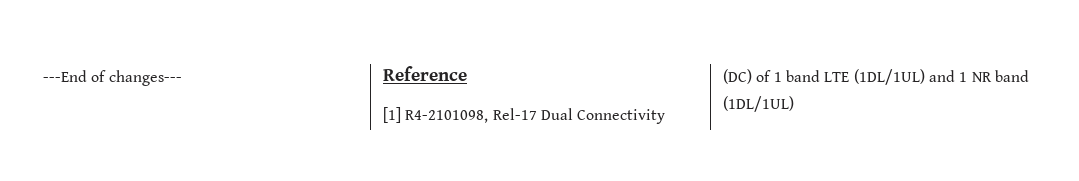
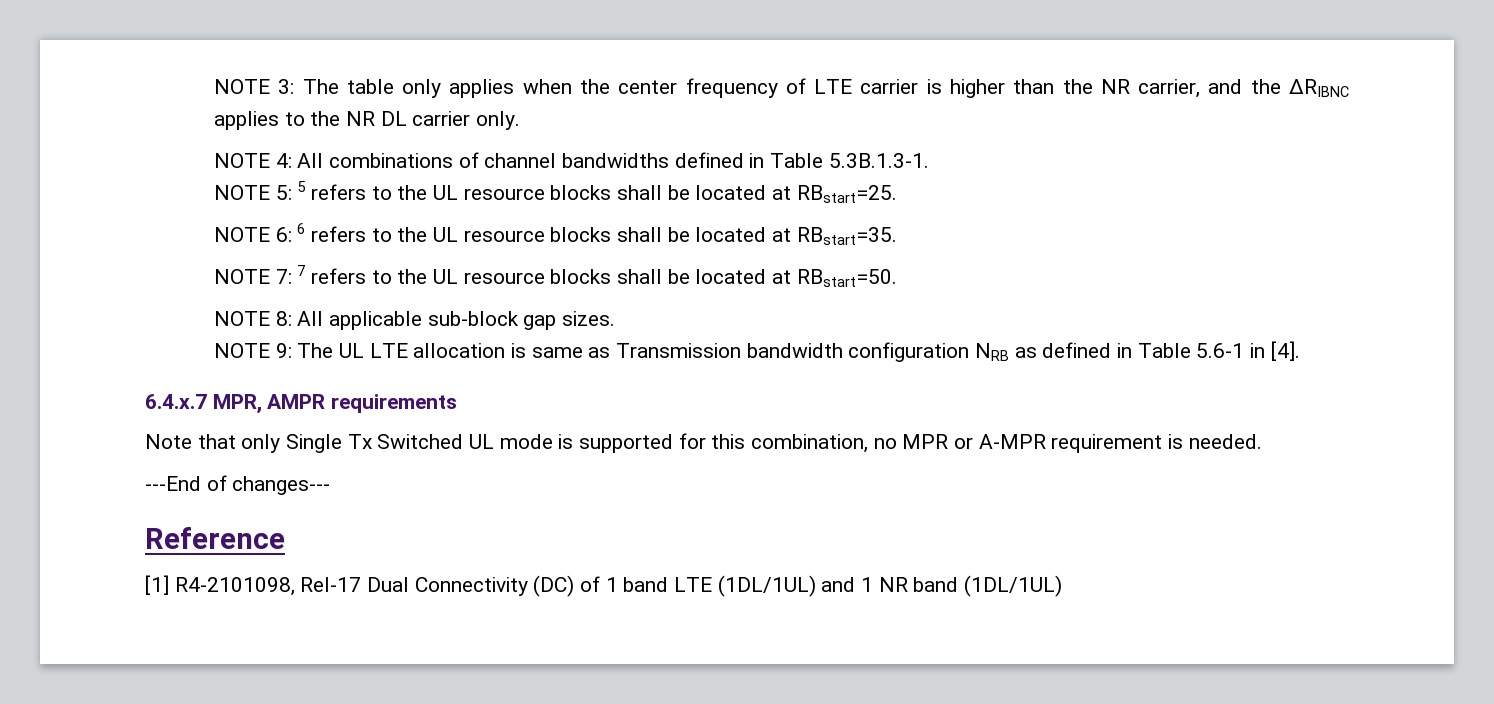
+ NOTE 3: The table only applies when the center frequency of LTE carrier is higher than the NR carrier, and the ΔRIBNC applies to the NR DL carrier only.
+ NOTE 4: All combinations of channel bandwidths defined in Table 5.3B.1.3-1.
+ NOTE 5: 5 refers to the UL resource blocks shall be located at RBstart=25.
+ NOTE 6: 6 refers to the UL resource blocks shall be located at RBstart=35.
+ NOTE 7: 7 refers to the UL resource blocks shall be located at RBstart=50.
+ NOTE 8: All applicable sub-block gap sizes.
+ NOTE 9: The UL LTE allocation is same as Transmission bandwidth configuration NRB as defined in Table 5.6-1 in [4].
+ 6.4.x.7 MPR, AMPR requirements
+ Note that only Single Tx Switched UL mode is supported for this combination, no MPR or A-MPR requirement is needed.

